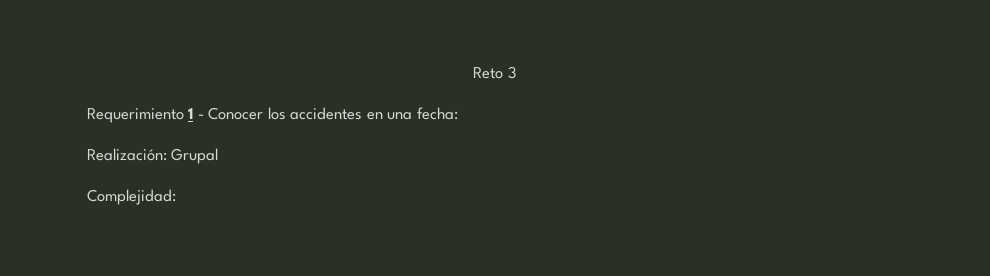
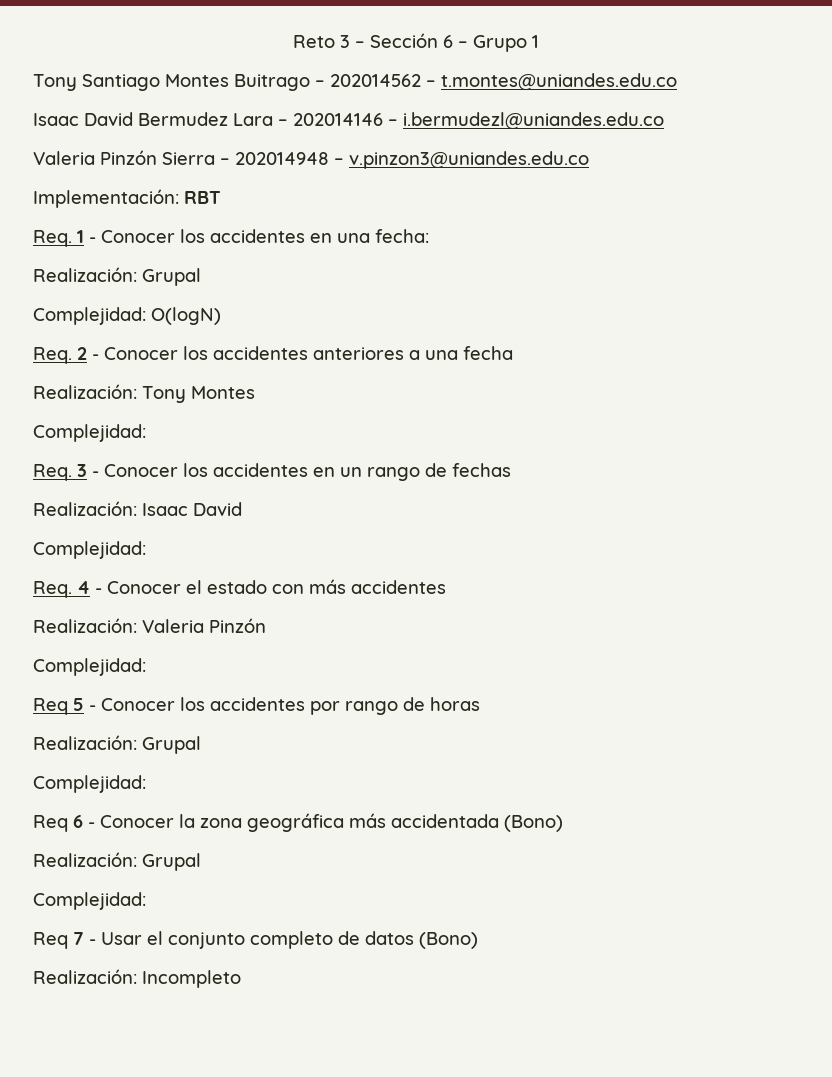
- Reto 3
- Requerimiento 1 - Conocer los accidentes en una fecha:
+ Reto 3 – Sección 6 – Grupo 1
+ Tony Santiago Montes Buitrago – 202014562 – t.montes@uniandes.edu.co
+ Isaac David Bermudez Lara – 202014146 – i.bermudezl@uniandes.edu.co
+ Valeria Pinzón Sierra – 202014948 – v.pinzon3@uniandes.edu.co
+ Implementación: RBT
+ Req. 1 - Conocer los accidentes en una fecha:
+ Complejidad: O(logN)
+ Req. 2 - Conocer los accidentes anteriores a una fecha
+ Realización: Tony Montes
  Complejidad:
+ Req. 3 - Conocer los accidentes en un rango de fechas
+ Realización: Isaac David
+ Complejidad:
+ Req. 4 - Conocer el estado con más accidentes
+ Realización: Valeria Pinzón
+ Complejidad:
+ Req 5 - Conocer los accidentes por rango de horas
+ Realización: Grupal
+ Complejidad:
+ Req 6 - Conocer la zona geográfica más accidentada (Bono)
+ Realización: Grupal
+ Complejidad:
+ Req 7 - Usar el conjunto completo de datos (Bono)
+ Realización: Incompleto

